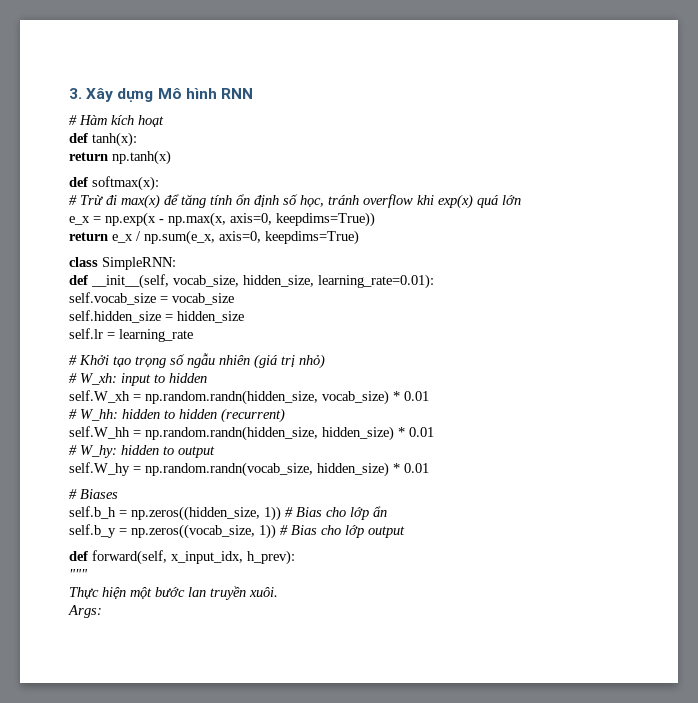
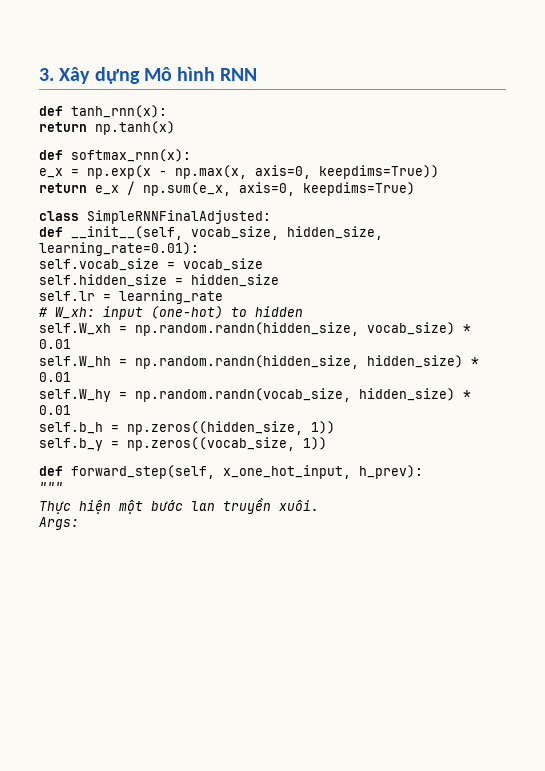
- # Hàm kích hoạt
- def tanh(x):
+ def tanh_rnn(x):
- def softmax(x):
- # Trừ đi max(x) để tăng tính ổn định số học, tránh overflow khi exp(x) quá lớn
+ def softmax_rnn(x):
- class SimpleRNN:
+ class SimpleRNNFinalAdjusted:
- # Khởi tạo trọng số ngẫu nhiên (giá trị nhỏ)
- # W_xh: input to hidden
+ # W_xh: input (one-hot) to hidden
- # W_hh: hidden to hidden (recurrent)
- # W_hy: hidden to output
- # Biases
- self.b_h = np.zeros((hidden_size, 1)) # Bias cho lớp ẩn
+ self.b_h = np.zeros((hidden_size, 1))
- self.b_y = np.zeros((vocab_size, 1)) # Bias cho lớp output
- def forward(self, x_input_idx, h_prev):
+ self.b_y = np.zeros((vocab_size, 1))
+ def forward_step(self, x_one_hot_input, h_prev):

